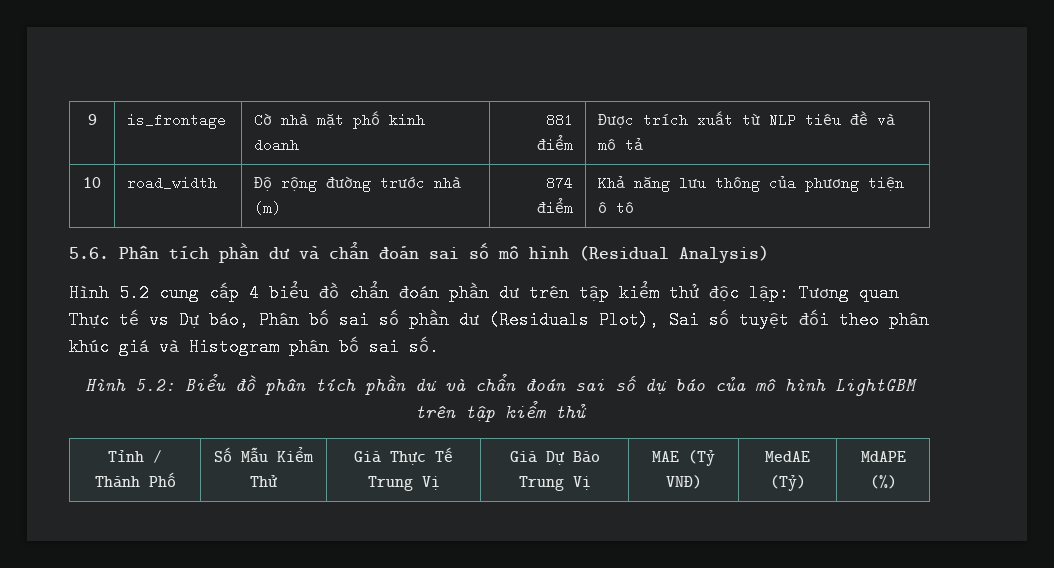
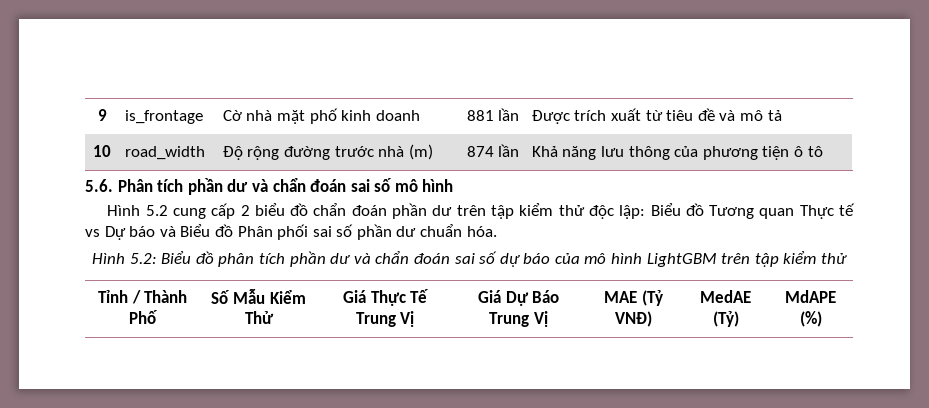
- 9 | is_frontage | Cờ nhà mặt phố kinh doanh | 881 điểm | Được trích xuất từ NLP tiêu đề và mô tả
+ 9 | is_frontage | Cờ nhà mặt phố kinh doanh | 881 lần | Được trích xuất từ tiêu đề và mô tả
- 10 | road_width | Độ rộng đường trước nhà (m) | 874 điểm | Khả năng lưu thông của phương tiện ô tô
+ 10 | road_width | Độ rộng đường trước nhà (m) | 874 lần | Khả năng lưu thông của phương tiện ô tô
- 5.6. Phân tích phần dư và chẩn đoán sai số mô hình (Residual Analysis)
+ 5.6. Phân tích phần dư và chẩn đoán sai số mô hình
- Hình 5.2 cung cấp 4 biểu đồ chẩn đoán phần dư trên tập kiểm thử độc lập: Tương quan Thực tế vs Dự báo, Phân bố sai số phần dư (Residuals Plot), Sai số tuyệt đối theo phân khúc giá và Histogram phân bố sai số.
+ Hình 5.2 cung cấp 2 biểu đồ chẩn đoán phần dư trên tập kiểm thử độc lập: Biểu đồ Tương quan Thực tế vs Dự báo và Biểu đồ Phân phối sai số phần dư chuẩn hóa.

